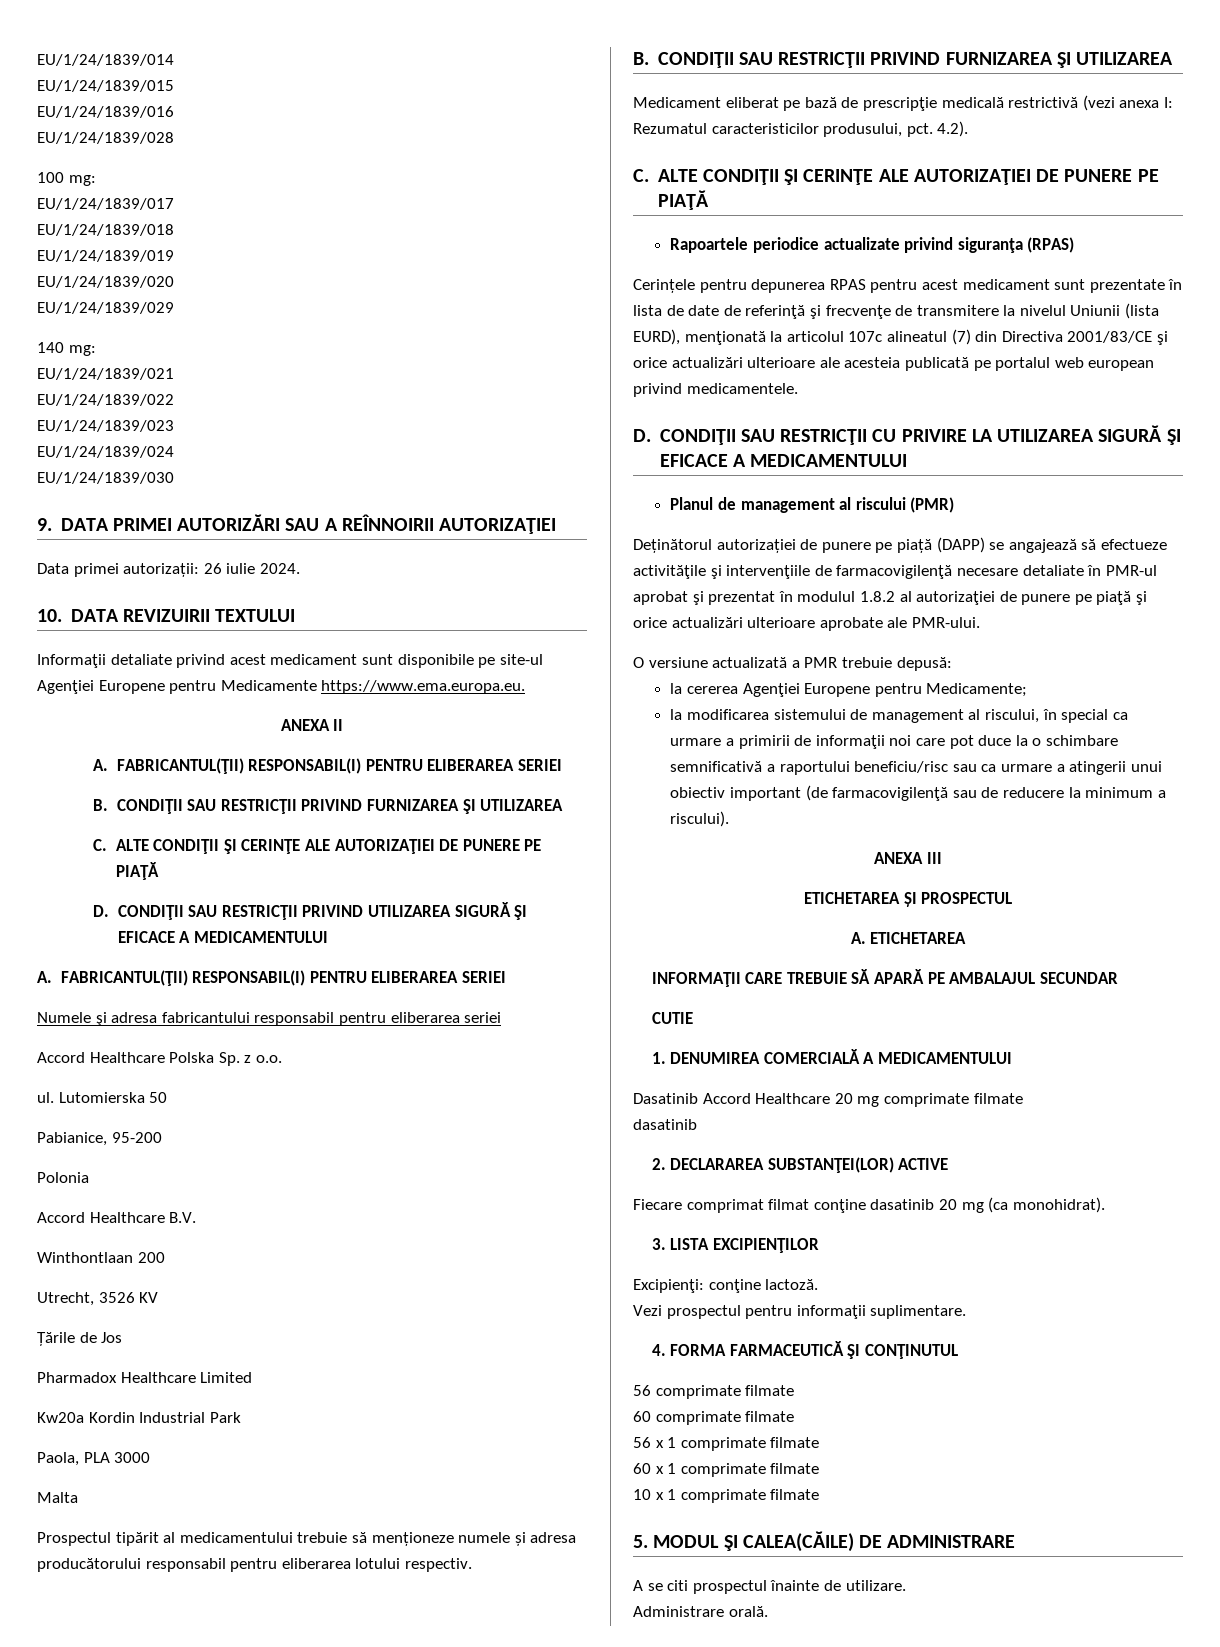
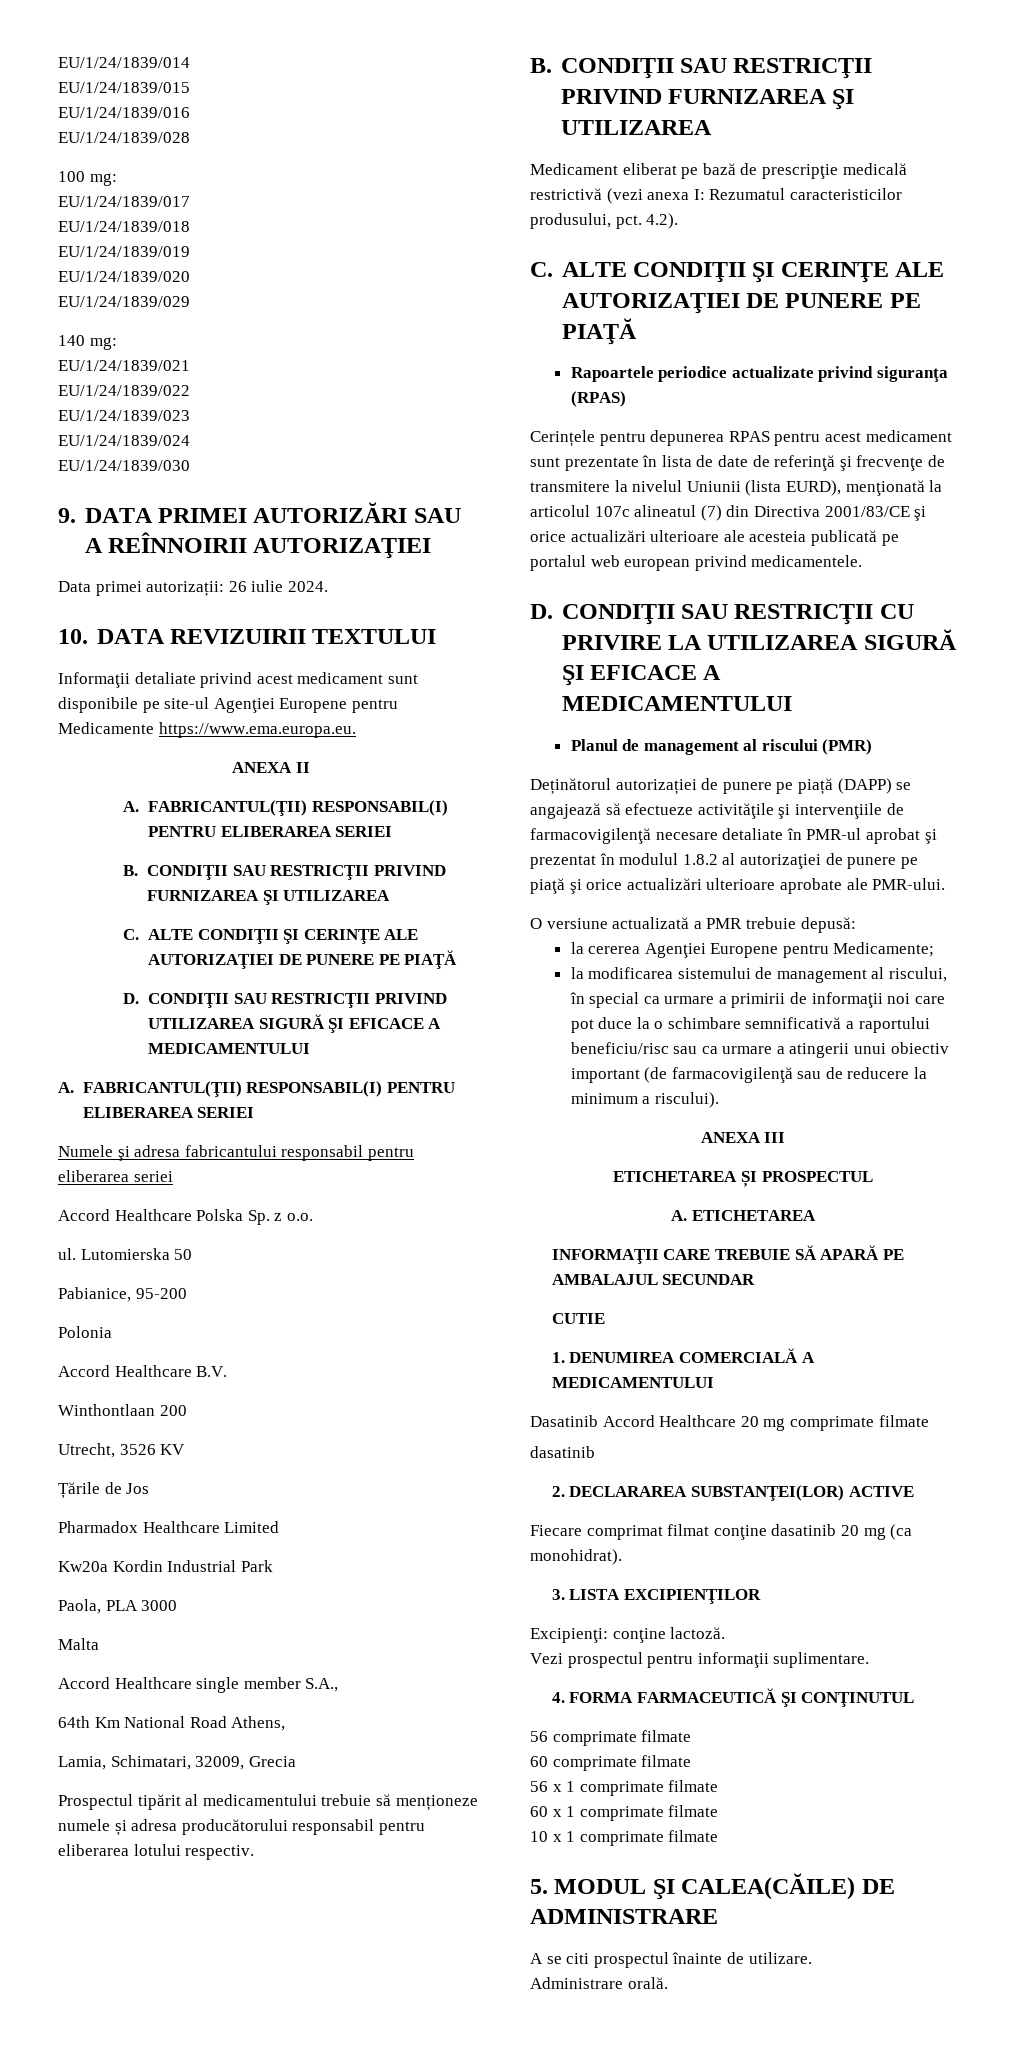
+ Accord Healthcare single member S.A.,
+ 64th Km National Road Athens,
+ Lamia, Schimatari, 32009, Grecia

